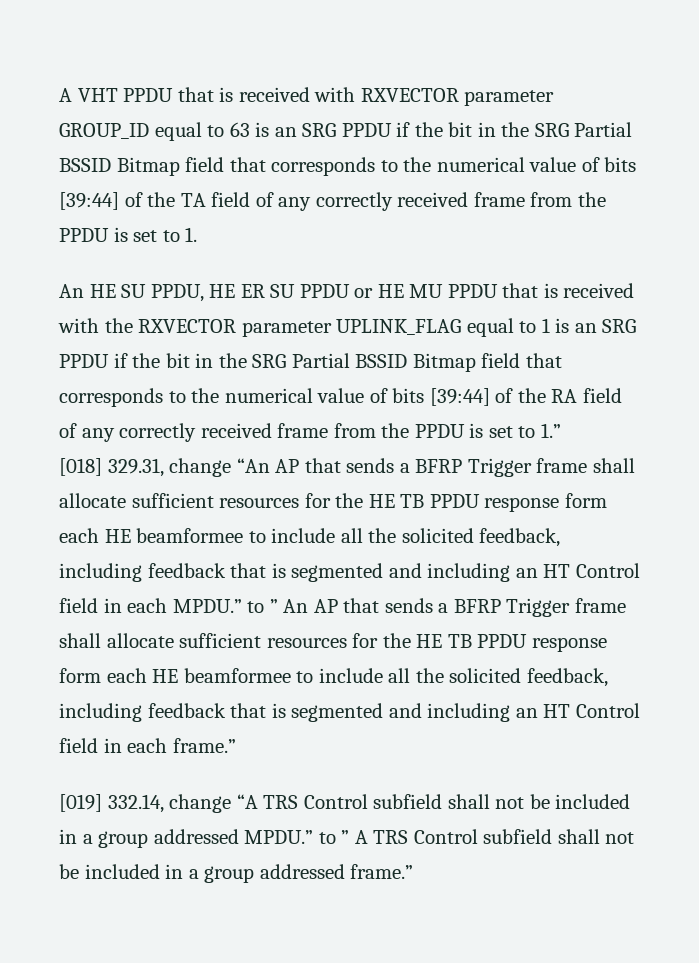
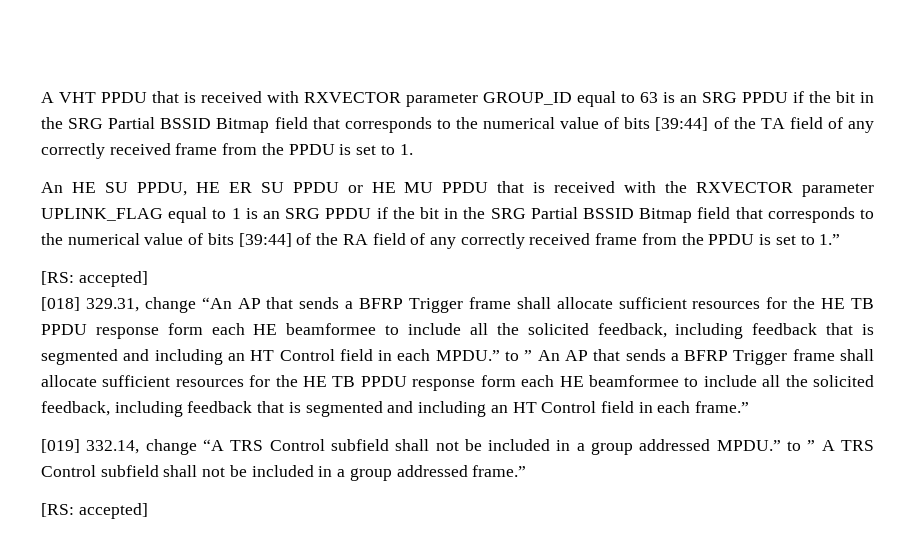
  An HE SU PPDU, HE ER SU PPDU or HE MU PPDU that is received with the RXVECTOR parameter UPLINK_FLAG equal to 1 is an SRG PPDU if the bit in the SRG Partial BSSID Bitmap field that corresponds to the numerical value of bits [39:44] of the RA field of any correctly received frame from the PPDU is set to 1.”
+ [RS: accepted]
  [019] 332.14, change “A TRS Control subfield shall not be included in a group addressed MPDU.” to ” A TRS Control subfield shall not be included in a group addressed frame.”
+ [RS: accepted]

